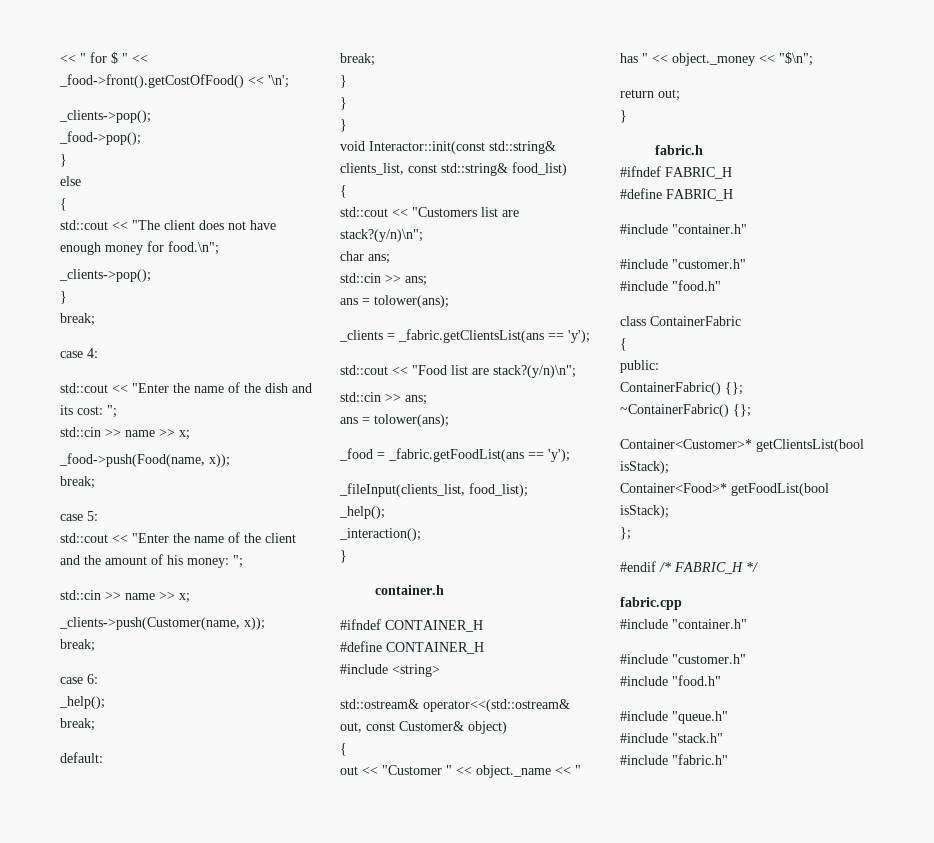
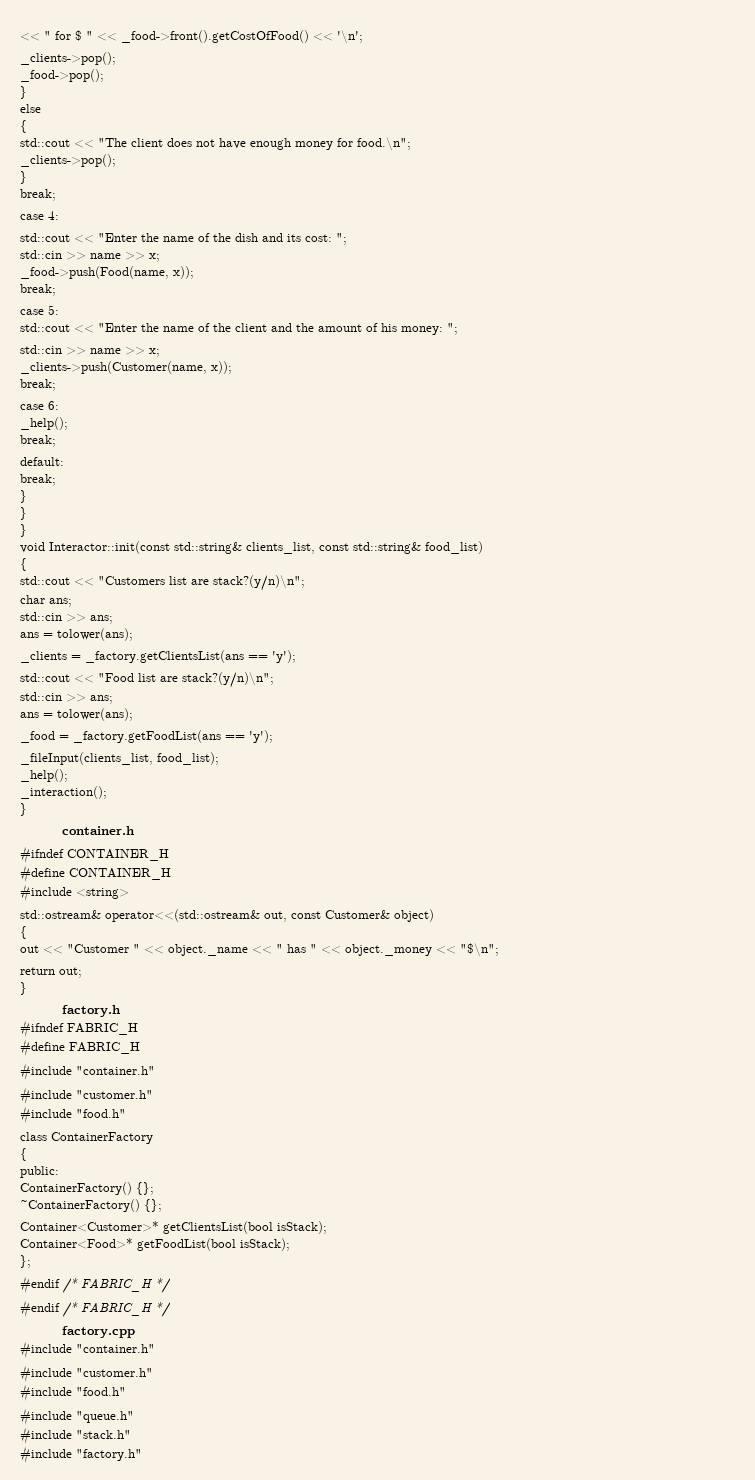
- _clients = _fabric.getClientsList(ans == 'y');
+ _clients = _factory.getClientsList(ans == 'y');
- _food = _fabric.getFoodList(ans == 'y');
+ _food = _factory.getFoodList(ans == 'y');
- fabric.h
+ factory.h
- class ContainerFabric
+ class ContainerFactory
- ContainerFabric() {};
- ~ContainerFabric() {};
+ ContainerFactory() {};
+ ~ContainerFactory() {};
  };
  #endif /* FABRIC_H */
- fabric.cpp
+ #endif /* FABRIC_H */
+ factory.cpp
- #include "fabric.h"
+ #include "factory.h"

